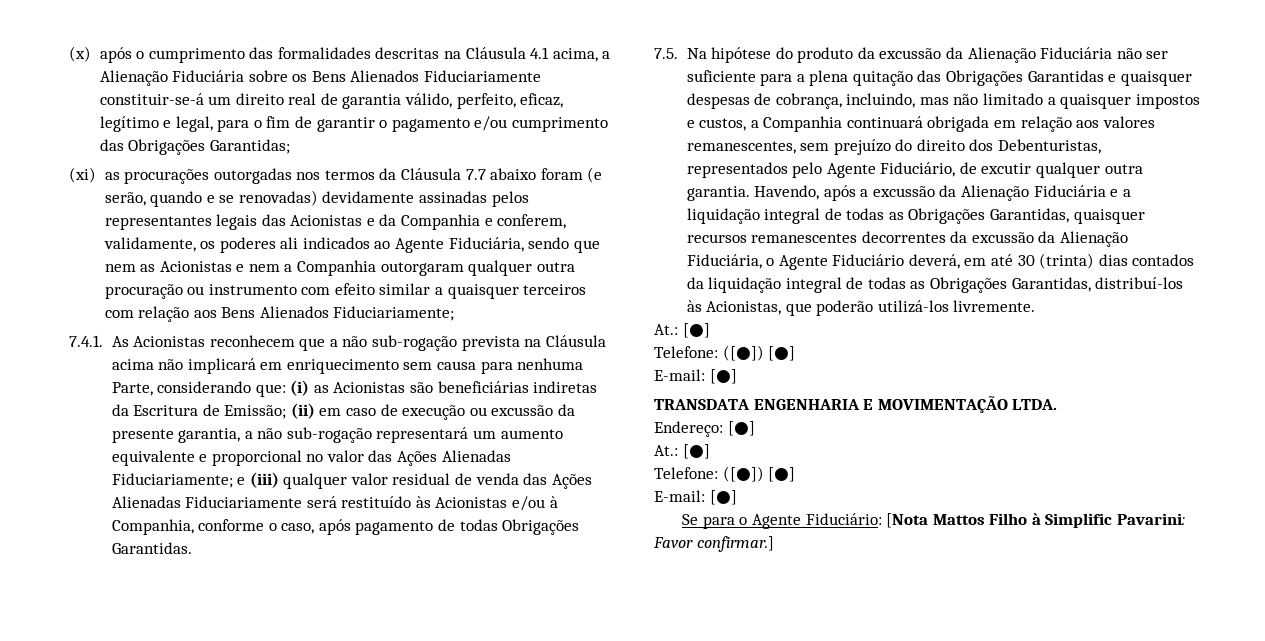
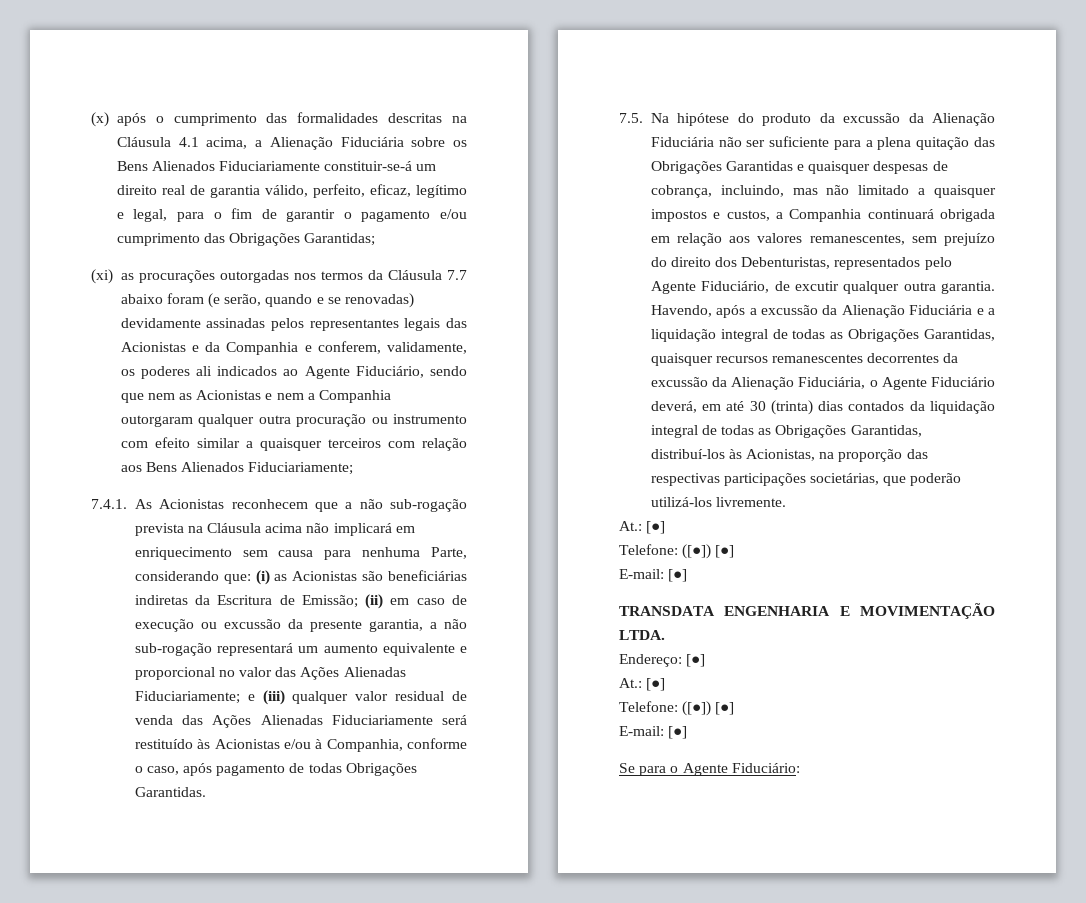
- (xi) as procurações outorgadas nos termos da Cláusula 7.7 abaixo foram (e serão, quando e se renovadas) devidamente assinadas pelos representantes legais das Acionistas e da Companhia e conferem, validamente, os poderes ali indicados ao Agente Fiduciária, sendo que nem as Acionistas e nem a Companhia outorgaram qualquer outra procuração ou instrumento com efeito similar a quaisquer terceiros com relação aos Bens Alienados Fiduciariamente;
+ (xi) as procurações outorgadas nos termos da Cláusula 7.7 abaixo foram (e serão, quando e se renovadas) devidamente assinadas pelos representantes legais das Acionistas e da Companhia e conferem, validamente, os poderes ali indicados ao Agente Fiduciário, sendo que nem as Acionistas e nem a Companhia outorgaram qualquer outra procuração ou instrumento com efeito similar a quaisquer terceiros com relação aos Bens Alienados Fiduciariamente;
- Havendo, após a excussão da Alienação Fiduciária e a liquidação integral de todas as Obrigações Garantidas, quaisquer recursos remanescentes decorrentes da excussão da Alienação Fiduciária, o Agente Fiduciário deverá, em até 30 (trinta) dias contados da liquidação integral de todas as Obrigações Garantidas, distribuí-los às Acionistas, que poderão utilizá-los livremente.
+ Havendo, após a excussão da Alienação Fiduciária e a liquidação integral de todas as Obrigações Garantidas, quaisquer recursos remanescentes decorrentes da excussão da Alienação Fiduciária, o Agente Fiduciário deverá, em até 30 (trinta) dias contados da liquidação integral de todas as Obrigações Garantidas, distribuí-los às Acionistas, na proporção das respectivas participações societárias, que poderão utilizá-los livremente.
- Se para o Agente Fiduciário: [Nota Mattos Filho à Simplific Pavarini: Favor confirmar.]
+ Se para o Agente Fiduciário:

